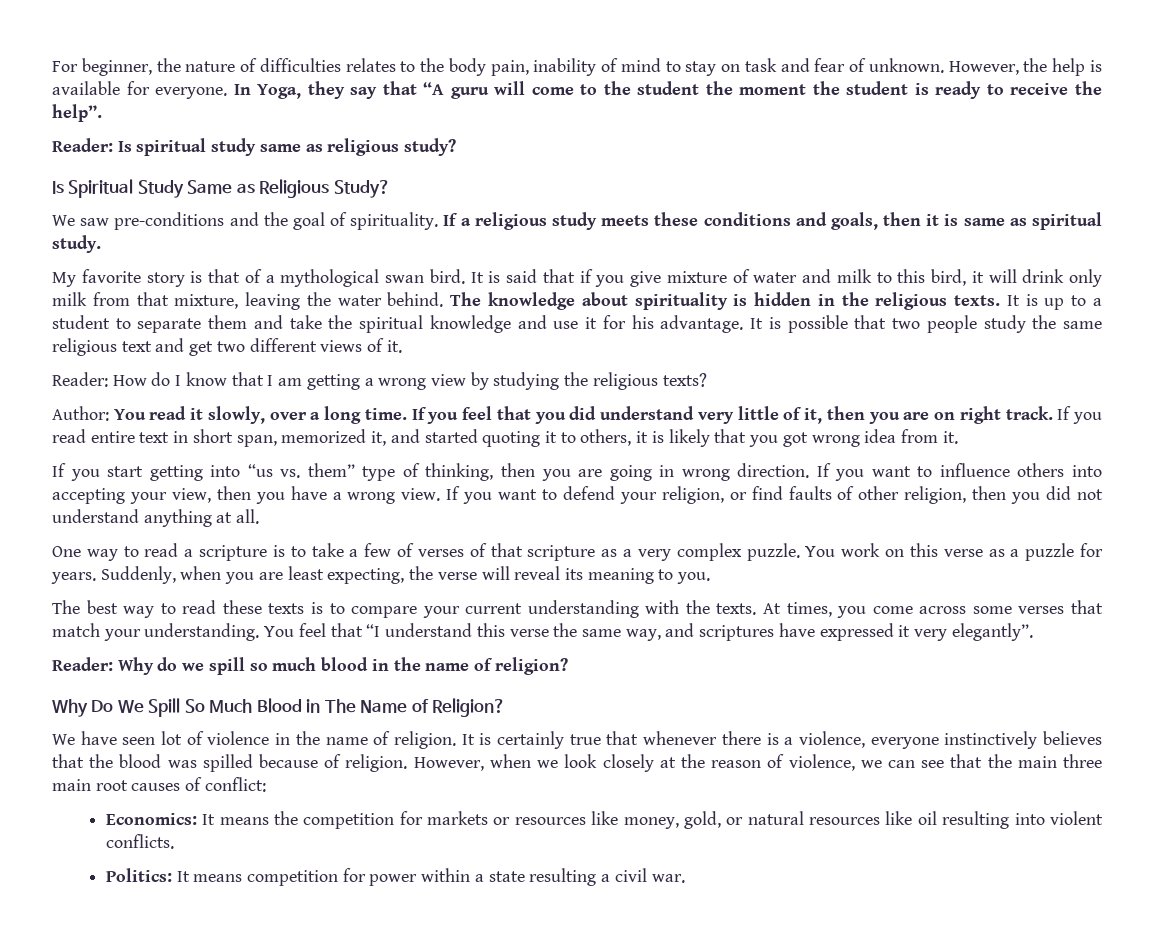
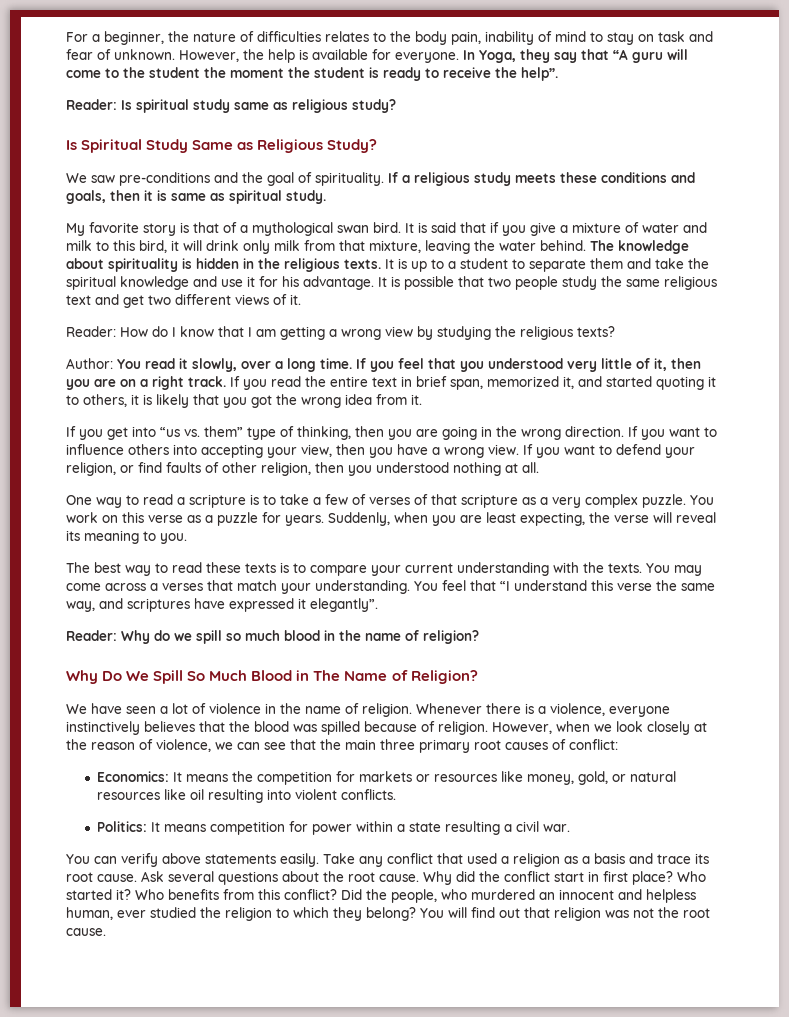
- For beginner, the nature of difficulties relates to the body pain, inability of mind to stay on task and fear of unknown.
+ For a beginner, the nature of difficulties relates to the body pain, inability of mind to stay on task and fear of unknown.
- It is said that if you give mixture of water and milk to this bird, it will drink only milk from that mixture, leaving the water behind.
+ It is said that if you give a mixture of water and milk to this bird, it will drink only milk from that mixture, leaving the water behind.
- If you feel that you did understand very little of it, then you are on right track.
+ If you feel that you understood very little of it, then you are on a right track.
- If you read entire text in short span, memorized it, and started quoting it to others, it is likely that you got wrong idea from it.
+ If you read the entire text in brief span, memorized it, and started quoting it to others, it is likely that you got the wrong idea from it.
- If you start getting into “us vs. them” type of thinking, then you are going in wrong direction.
+ If you get into “us vs. them” type of thinking, then you are going in the wrong direction.
- If you want to defend your religion, or find faults of other religion, then you did not understand anything at all.
+ If you want to defend your religion, or find faults of other religion, then you understood nothing at all.
- At times, you come across some verses that match your understanding.
+ You may come across a verses that match your understanding.
- You feel that “I understand this verse the same way, and scriptures have expressed it very elegantly”.
+ You feel that “I understand this verse the same way, and scriptures have expressed it elegantly”.
- We have seen lot of violence in the name of religion.
+ We have seen a lot of violence in the name of religion.
- It is certainly true that whenever there is a violence, everyone instinctively believes that the blood was spilled because of religion.
+ Whenever there is a violence, everyone instinctively believes that the blood was spilled because of religion.
- However, when we look closely at the reason of violence, we can see that the main three main root causes of conflict:
+ However, when we look closely at the reason of violence, we can see that the main three primary root causes of conflict:
+ You can verify above statements easily. Take any conflict that used a religion as a basis and trace its root cause. Ask several questions about the root cause. Why did the conflict start in first place? Who started it? Who benefits from this conflict? Did the people, who murdered an innocent and helpless human, ever studied the religion to which they belong? You will find out that religion was not the root cause.

